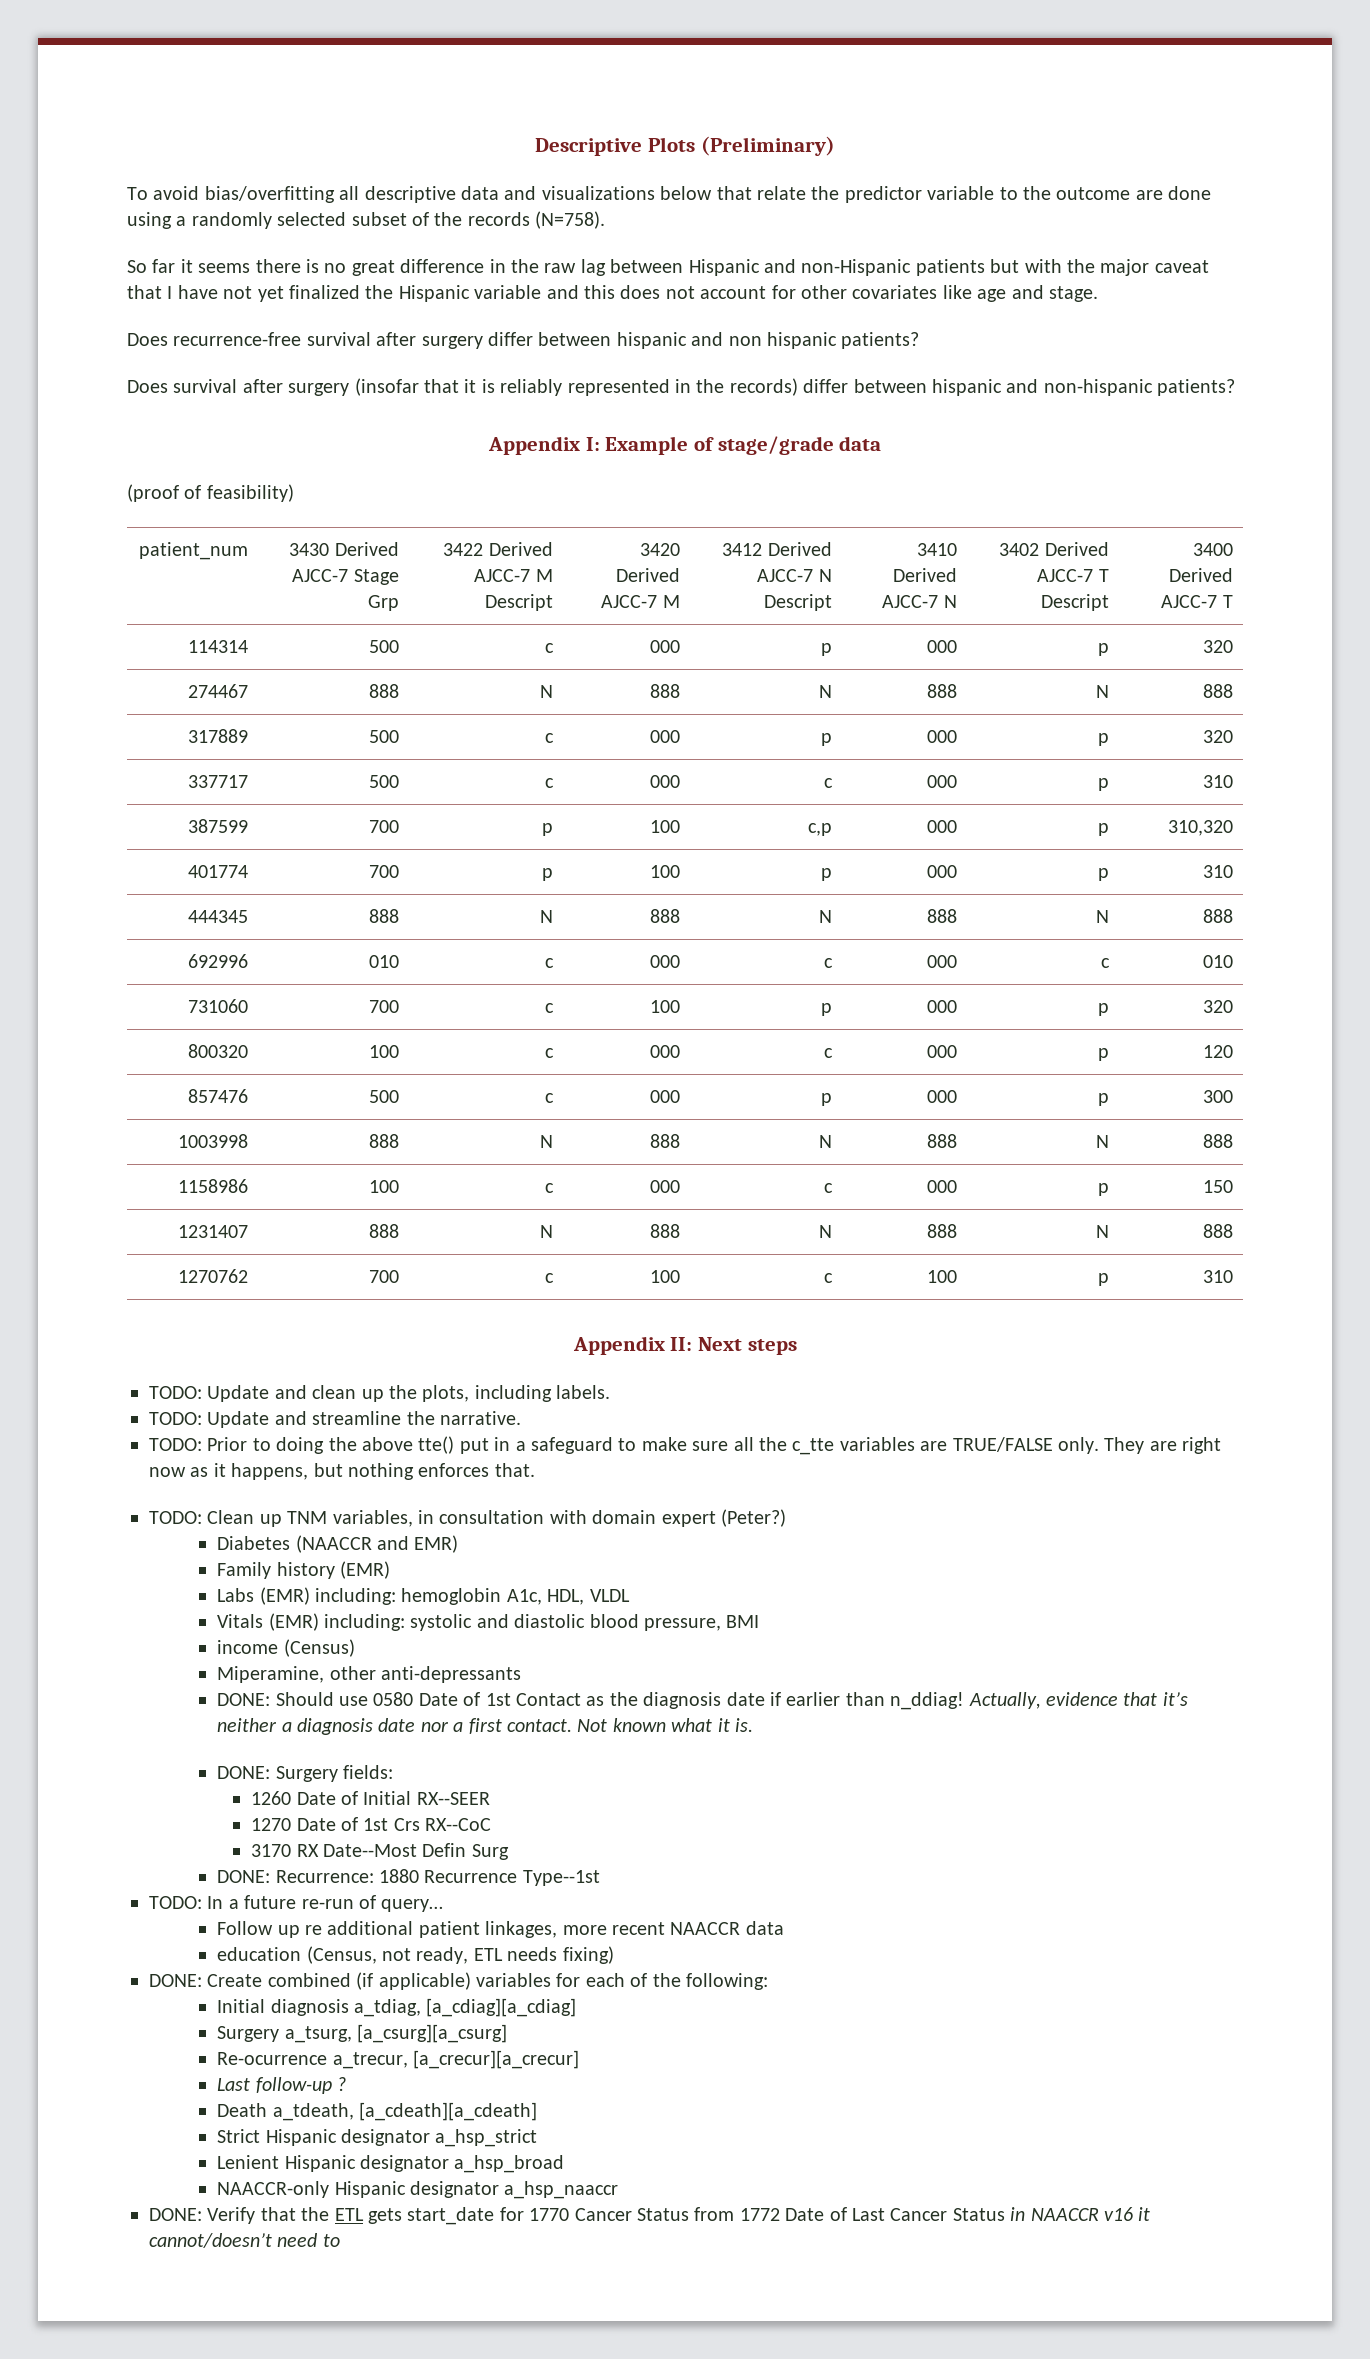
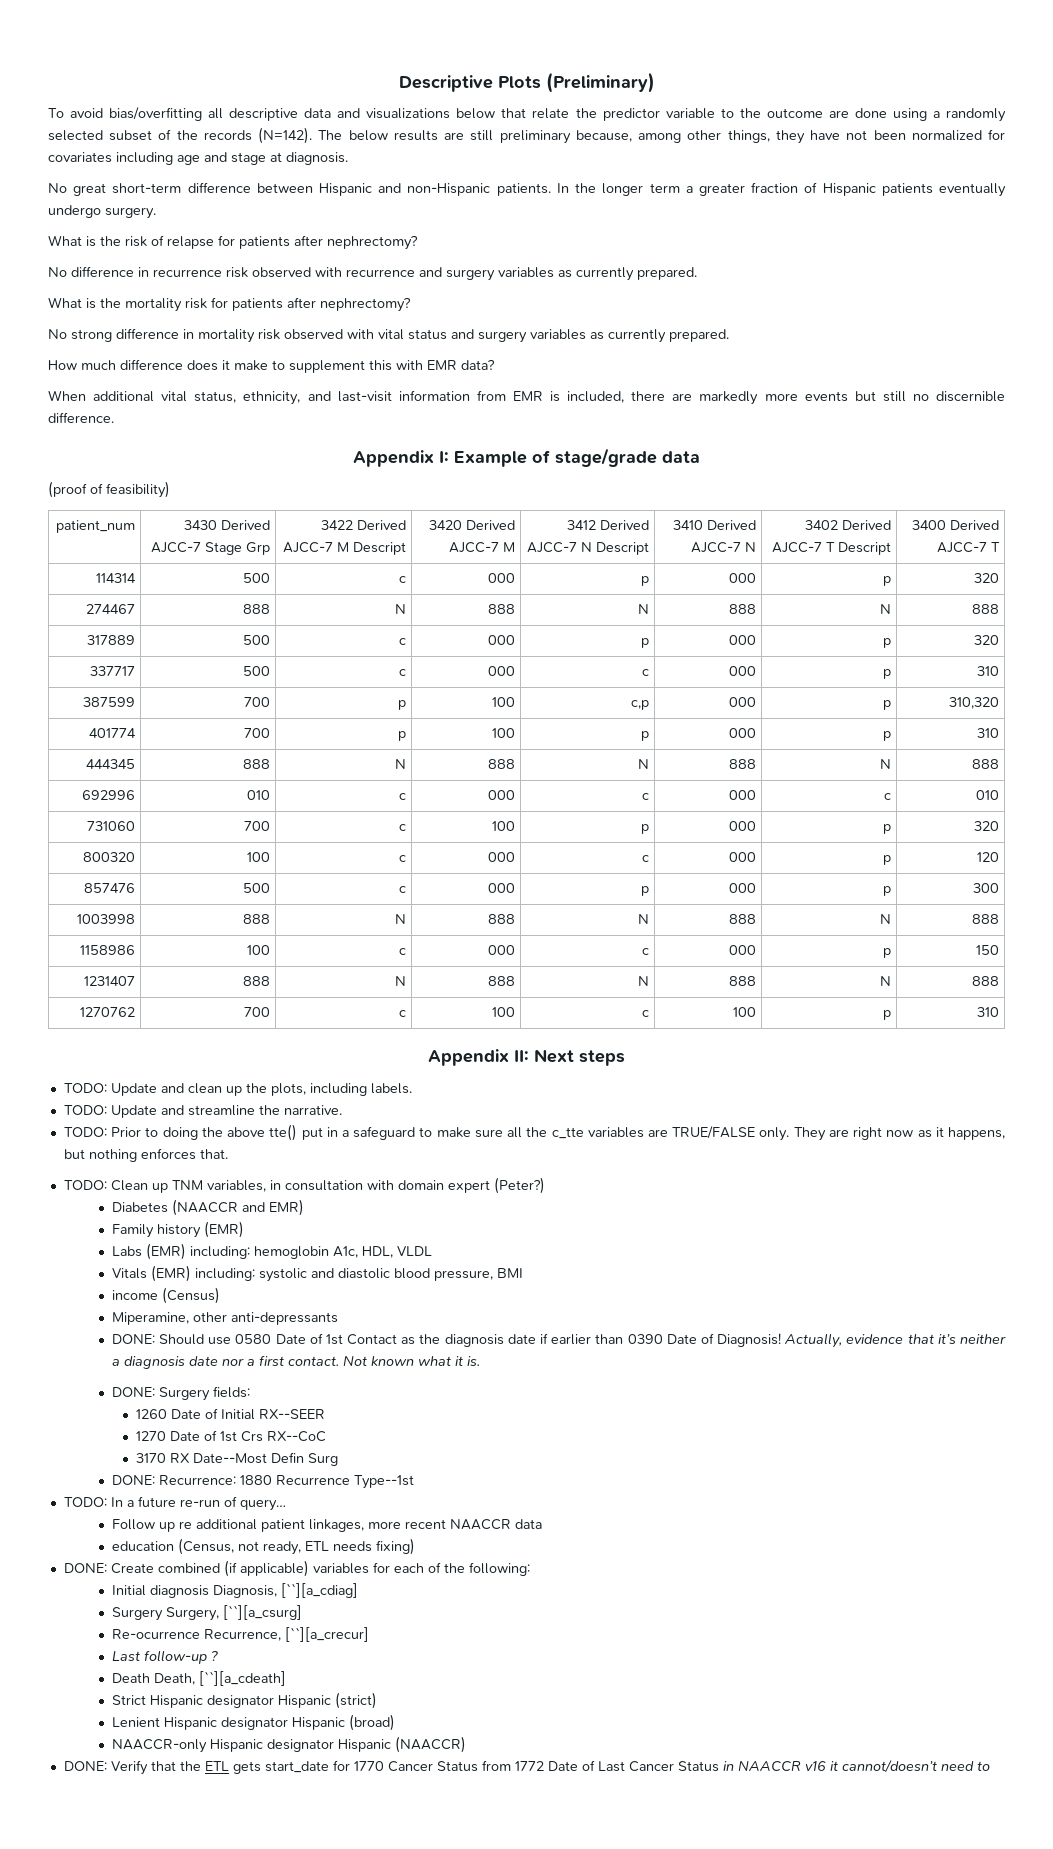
- To avoid bias/overfitting all descriptive data and visualizations below that relate the predictor variable to the outcome are done using a randomly selected subset of the records (N=758).
- So far it seems there is no great difference in the raw lag between Hispanic and non-Hispanic patients but with the major caveat that I have not yet finalized the Hispanic variable and this does not account for other covariates like age and stage.
- Does recurrence-free survival after surgery differ between hispanic and non hispanic patients?
- Does survival after surgery (insofar that it is reliably represented in the records) differ between hispanic and non-hispanic patients?
+ To avoid bias/overfitting all descriptive data and visualizations below that relate the predictor variable to the outcome are done using a randomly selected subset of the records (N=142). The below results are still preliminary because, among other things, they have not been normalized for covariates including age and stage at diagnosis.
+ No great short-term difference between Hispanic and non-Hispanic patients. In the longer term a greater fraction of Hispanic patients eventually undergo surgery.
+ What is the risk of relapse for patients after nephrectomy?
+ No difference in recurrence risk observed with recurrence and surgery variables as currently prepared.
+ What is the mortality risk for patients after nephrectomy?
+ No strong difference in mortality risk observed with vital status and surgery variables as currently prepared.
+ How much difference does it make to supplement this with EMR data?
+ When additional vital status, ethnicity, and last-visit information from EMR is included, there are markedly more events but still no discernible difference.
- DONE: Should use 0580 Date of 1st Contact as the diagnosis date if earlier than n_ddiag!
+ DONE: Should use 0580 Date of 1st Contact as the diagnosis date if earlier than 0390 Date of Diagnosis!
- Initial diagnosis a_tdiag, [a_cdiag][a_cdiag]
- Surgery a_tsurg, [a_csurg][a_csurg]
+ Initial diagnosis Diagnosis, [``][a_cdiag]
+ Surgery Surgery, [``][a_csurg]
- Re-ocurrence a_trecur, [a_crecur][a_crecur]
+ Re-ocurrence Recurrence, [``][a_crecur]
- Death a_tdeath, [a_cdeath][a_cdeath]
+ Death Death, [``][a_cdeath]
- Strict Hispanic designator a_hsp_strict
+ Strict Hispanic designator Hispanic (strict)
- Lenient Hispanic designator a_hsp_broad
+ Lenient Hispanic designator Hispanic (broad)
- NAACCR-only Hispanic designator a_hsp_naaccr
+ NAACCR-only Hispanic designator Hispanic (NAACCR)

